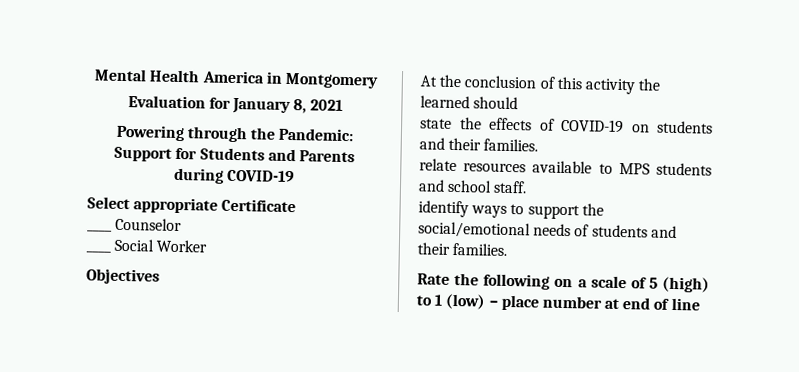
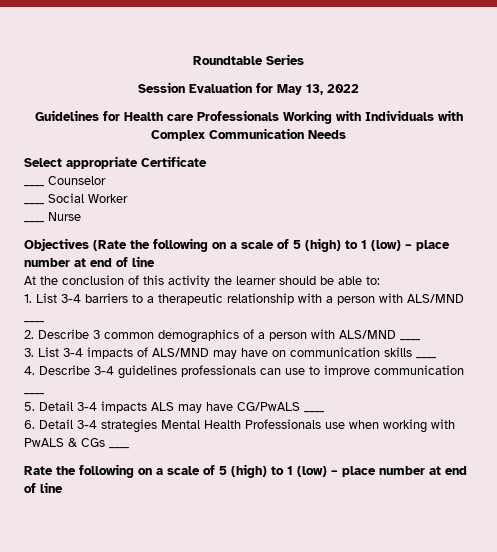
- Mental Health America in Montgomery
- Evaluation for January 8, 2021
- Powering through the Pandemic: Support for Students and Parents during COVID-19
+ Roundtable Series
+ Session Evaluation for May 13, 2022
+ Guidelines for Health care Professionals Working with Individuals with Complex Communication Needs
+ ____ Nurse
- Objectives
+ Objectives (Rate the following on a scale of 5 (high) to 1 (low) – place number at end of line
- At the conclusion of this activity the learned should
- state the effects of COVID-19 on students and their families.
- relate resources available to MPS students and school staff.
- identify ways to support the social/emotional needs of students and their families.
+ At the conclusion of this activity the learner should be able to:
+ 1. List 3-4 barriers to a therapeutic relationship with a person with ALS/MND ____
+ 2. Describe 3 common demographics of a person with ALS/MND ____
+ 3. List 3-4 impacts of ALS/MND may have on communication skills ____
+ 4. Describe 3-4 guidelines professionals can use to improve communication ____
+ 5. Detail 3-4 impacts ALS may have CG/PwALS ____
+ 6. Detail 3-4 strategies Mental Health Professionals use when working with PwALS & CGs ____

